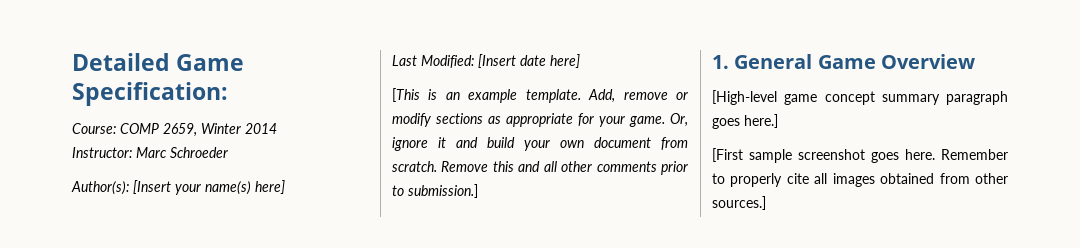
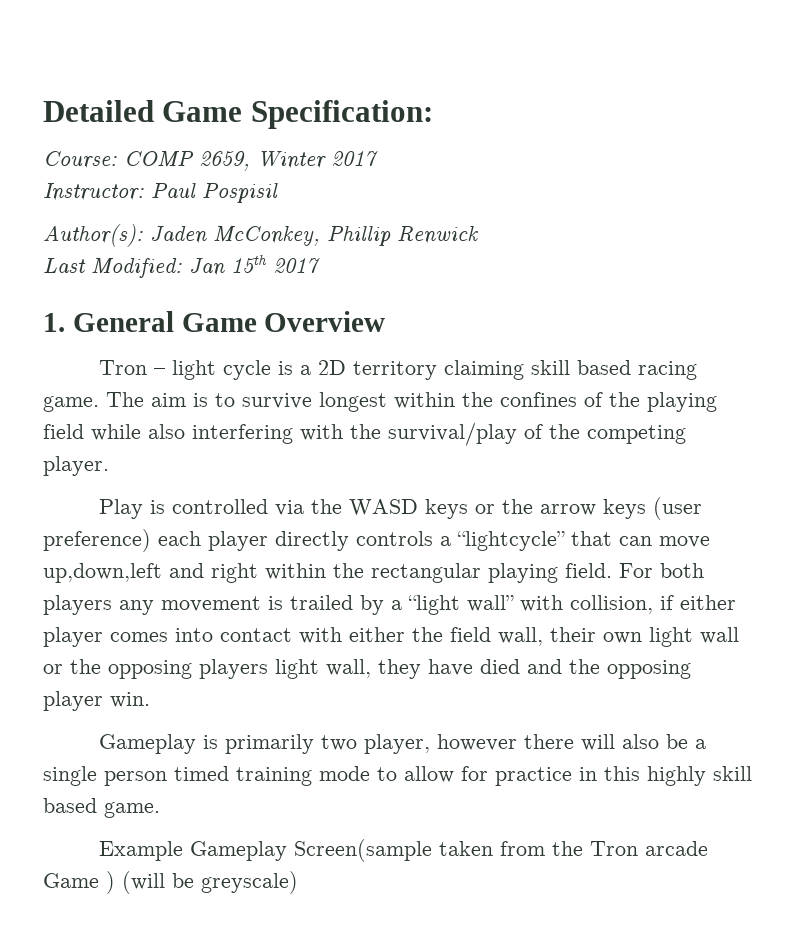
- Course: COMP 2659, Winter 2014
+ Course: COMP 2659, Winter 2017
- Instructor: Marc Schroeder
+ Instructor: Paul Pospisil
- Author(s): [Insert your name(s) here]
- Last Modified: [Insert date here]
- [This is an example template. Add, remove or modify sections as appropriate for your game. Or, ignore it and build your own document from scratch. Remove this and all other comments prior to submission.]
+ Author(s): Jaden McConkey, Phillip Renwick
+ Last Modified: Jan 15th 2017
  1. General Game Overview
- [High-level game concept summary paragraph goes here.]
- [First sample screenshot goes here. Remember to properly cite all images obtained from other sources.]
+ Tron – light cycle is a 2D territory claiming skill based racing game. The aim is to survive longest within the confines of the playing field while also interfering with the survival/play of the competing player.
+ Play is controlled via the WASD keys or the arrow keys (user preference) each player directly controls a “lightcycle” that can move up,down,left and right within the rectangular playing field. For both players any movement is trailed by a “light wall” with collision, if either player comes into contact with either the field wall, their own light wall or the opposing players light wall, they have died and the opposing player win.
+ Gameplay is primarily two player, however there will also be a single person timed training mode to allow for practice in this highly skill based game.
+ Example Gameplay Screen(sample taken from the Tron arcade Game ) (will be greyscale)

